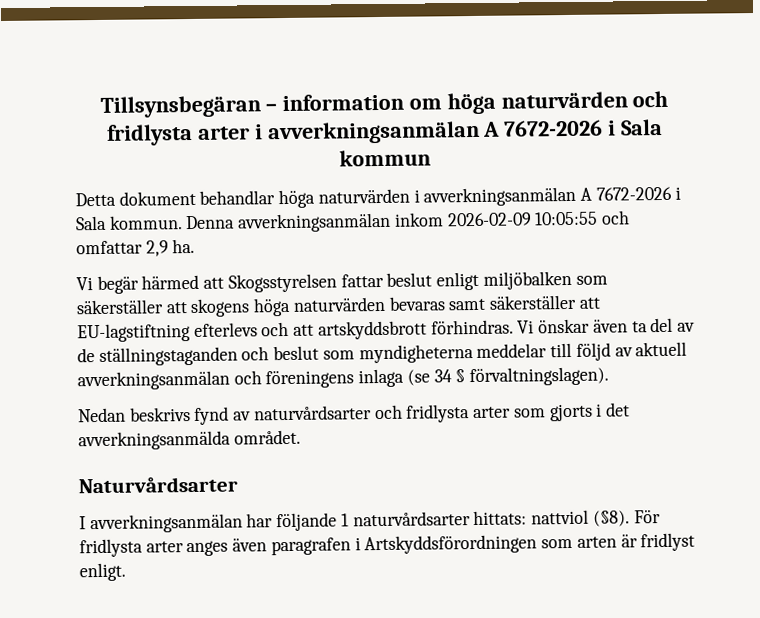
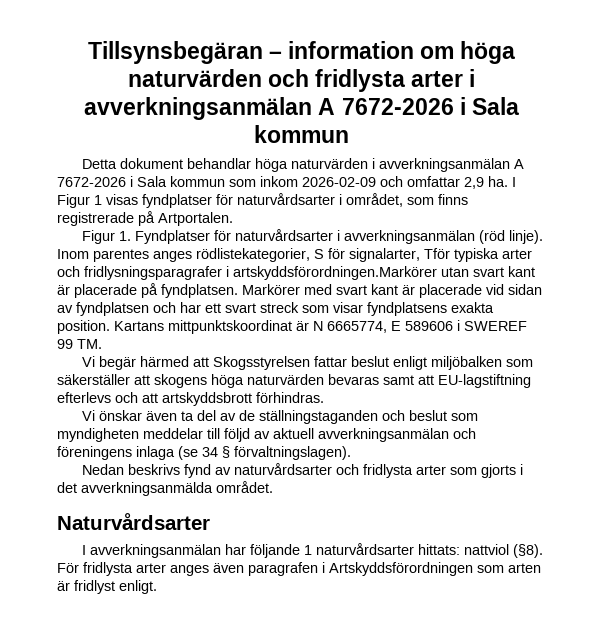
- Detta dokument behandlar höga naturvärden i avverkningsanmälan A 7672-2026 i Sala kommun. Denna avverkningsanmälan inkom 2026-02-09 10:05:55 och omfattar 2,9 ha.
+ Detta dokument behandlar höga naturvärden i avverkningsanmälan A 7672-2026 i Sala kommun som inkom 2026-02-09 och omfattar 2,9 ha. I Figur 1 visas fyndplatser för naturvårdsarter i området, som finns registrerade på Artportalen.
+ Figur 1. Fyndplatser för naturvårdsarter i avverkningsanmälan (röd linje). Inom parentes anges rödlistekategorier, S för signalarter, Tför typiska arter och fridlysningsparagrafer i artskyddsförordningen.Markörer utan svart kant är placerade på fyndplatsen. Markörer med svart kant är placerade vid sidan av fyndplatsen och har ett svart streck som visar fyndplatsens exakta position. Kartans mittpunktskoordinat är N 6665774, E 589606 i SWEREF 99 TM.
- Vi begär härmed att Skogsstyrelsen fattar beslut enligt miljöbalken som säkerställer att skogens höga naturvärden bevaras samt säkerställer att EU-lagstiftning efterlevs och att artskyddsbrott förhindras. Vi önskar även ta del av de ställningstaganden och beslut som myndigheterna meddelar till följd av aktuell avverkningsanmälan och föreningens inlaga (se 34 § förvaltningslagen).
+ Vi begär härmed att Skogsstyrelsen fattar beslut enligt miljöbalken som säkerställer att skogens höga naturvärden bevaras samt att EU-lagstiftning efterlevs och att artskyddsbrott förhindras.
+ Vi önskar även ta del av de ställningstaganden och beslut som myndigheten meddelar till följd av aktuell avverkningsanmälan och föreningens inlaga (se 34 § förvaltningslagen).

